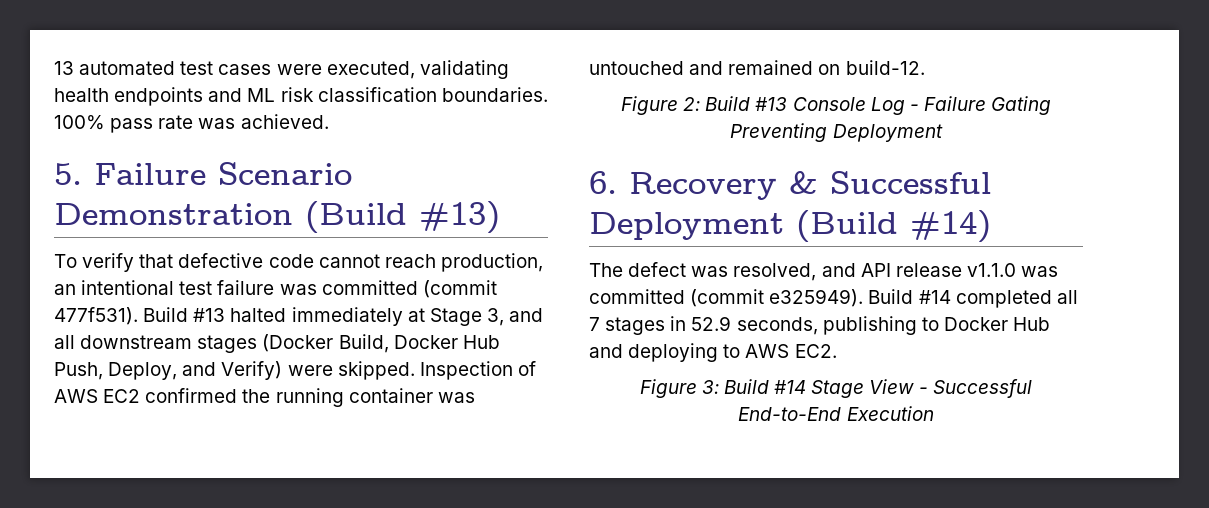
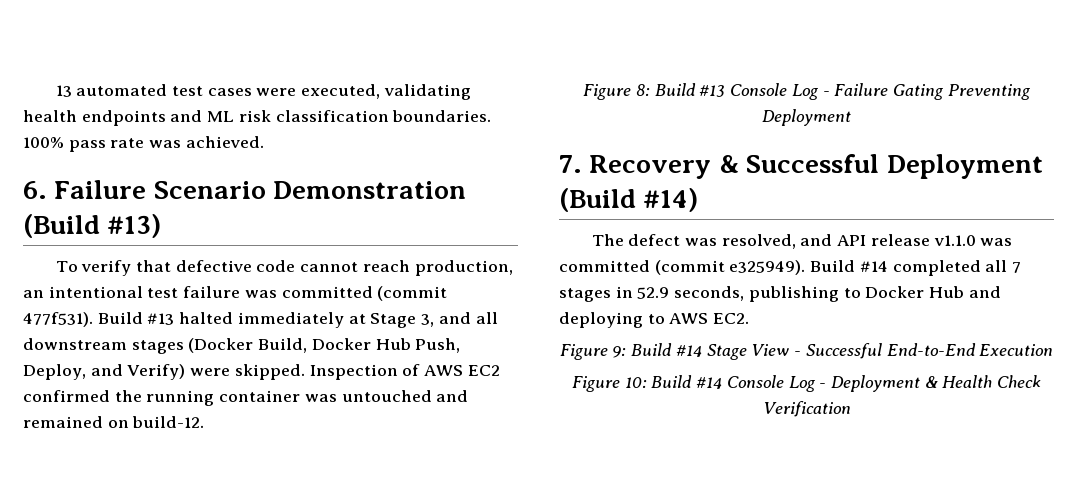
- 5. Failure Scenario Demonstration (Build #13)
+ 6. Failure Scenario Demonstration (Build #13)
- Figure 2: Build #13 Console Log - Failure Gating Preventing Deployment
+ Figure 8: Build #13 Console Log - Failure Gating Preventing Deployment
- 6. Recovery & Successful Deployment (Build #14)
+ 7. Recovery & Successful Deployment (Build #14)
- Figure 3: Build #14 Stage View - Successful End-to-End Execution
+ Figure 9: Build #14 Stage View - Successful End-to-End Execution
+ Figure 10: Build #14 Console Log - Deployment & Health Check Verification

